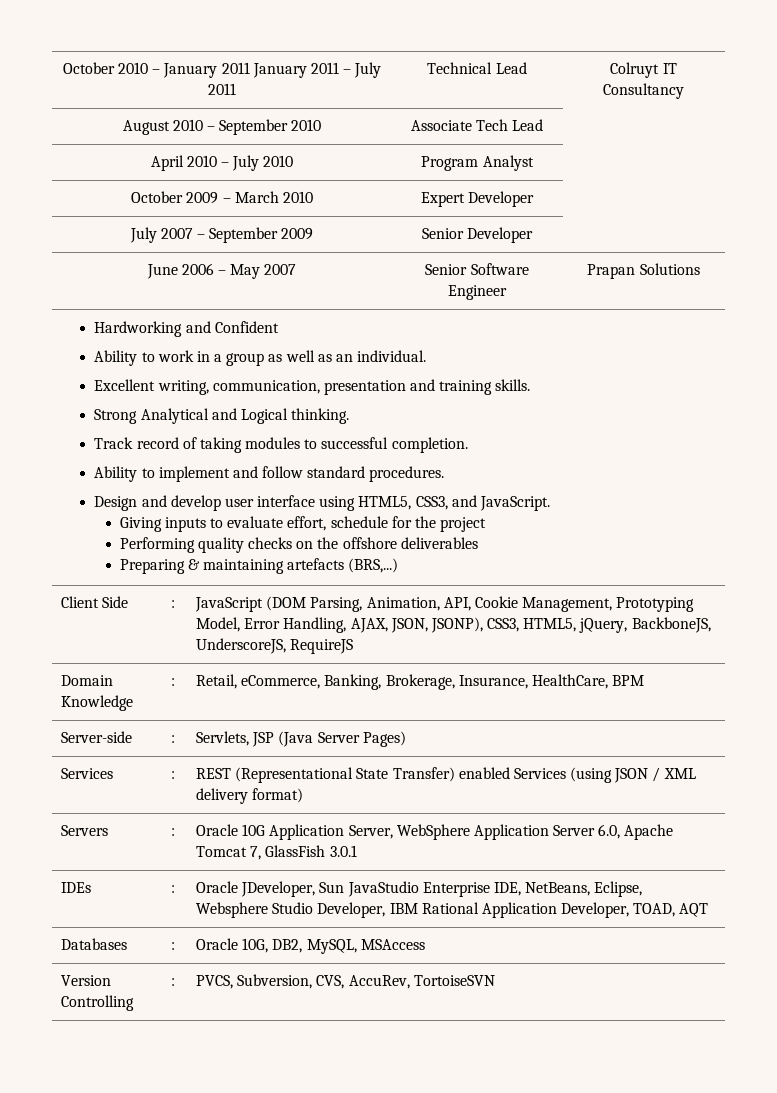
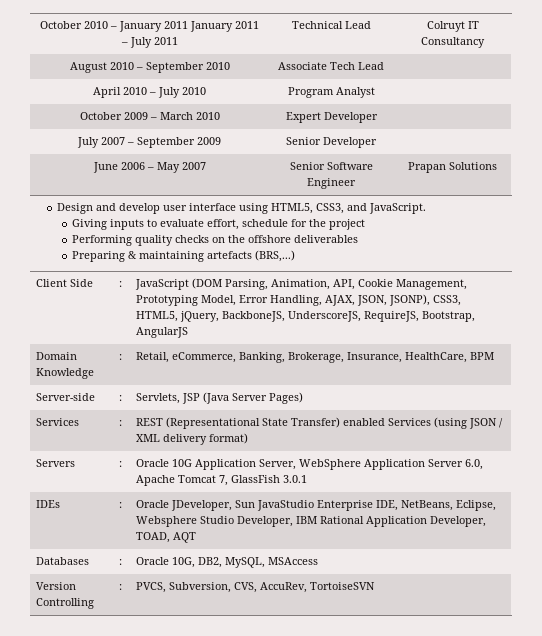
- Hardworking and Confident
- Ability to work in a group as well as an individual.
- Excellent writing, communication, presentation and training skills.
- Strong Analytical and Logical thinking.
- Track record of taking modules to successful completion.
- Ability to implement and follow standard procedures.
- Client Side | : | JavaScript (DOM Parsing, Animation, API, Cookie Management, Prototyping Model, Error Handling, AJAX, JSON, JSONP), CSS3, HTML5, jQuery, BackboneJS, UnderscoreJS, RequireJS
+ Client Side | : | JavaScript (DOM Parsing, Animation, API, Cookie Management, Prototyping Model, Error Handling, AJAX, JSON, JSONP), CSS3, HTML5, jQuery, BackboneJS, UnderscoreJS, RequireJS, Bootstrap, AngularJS

